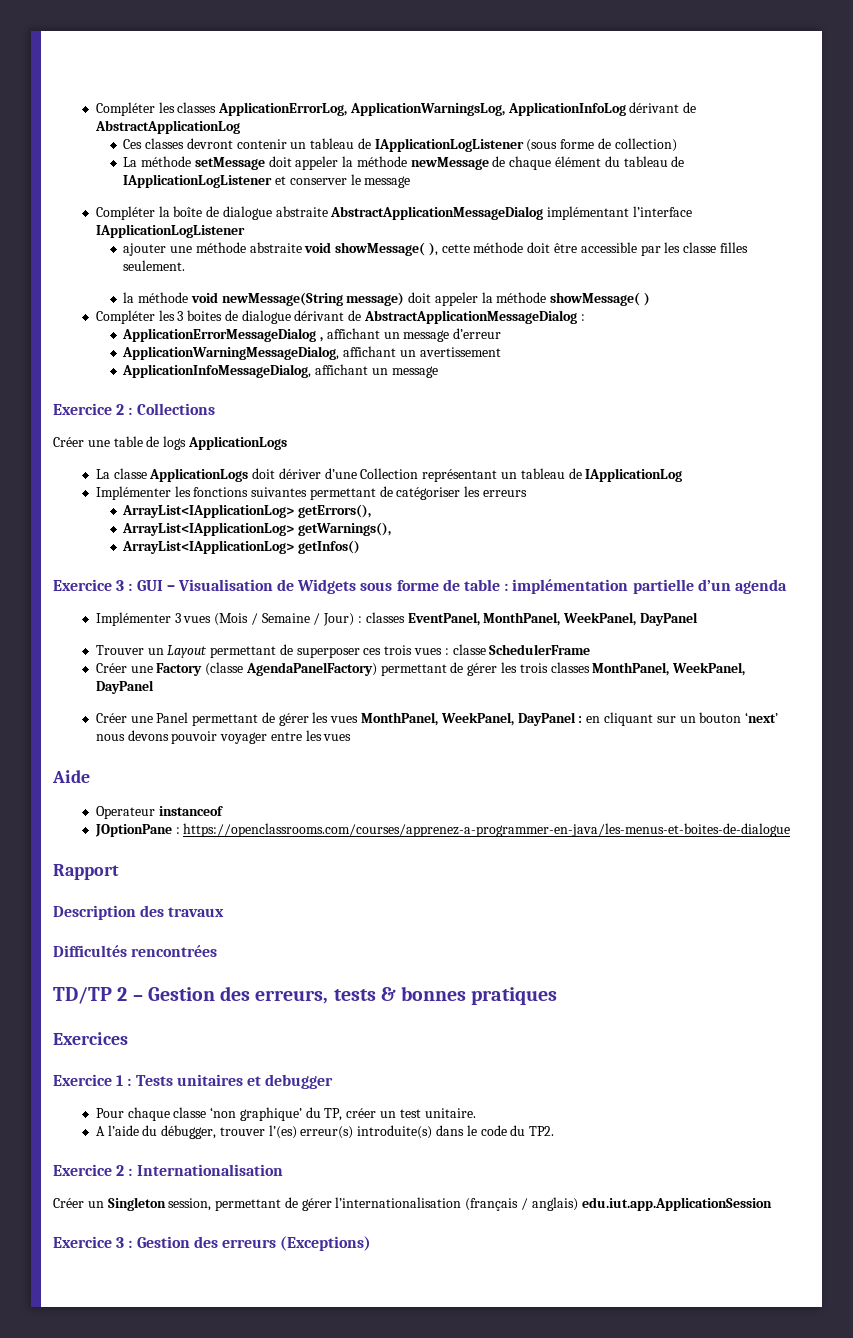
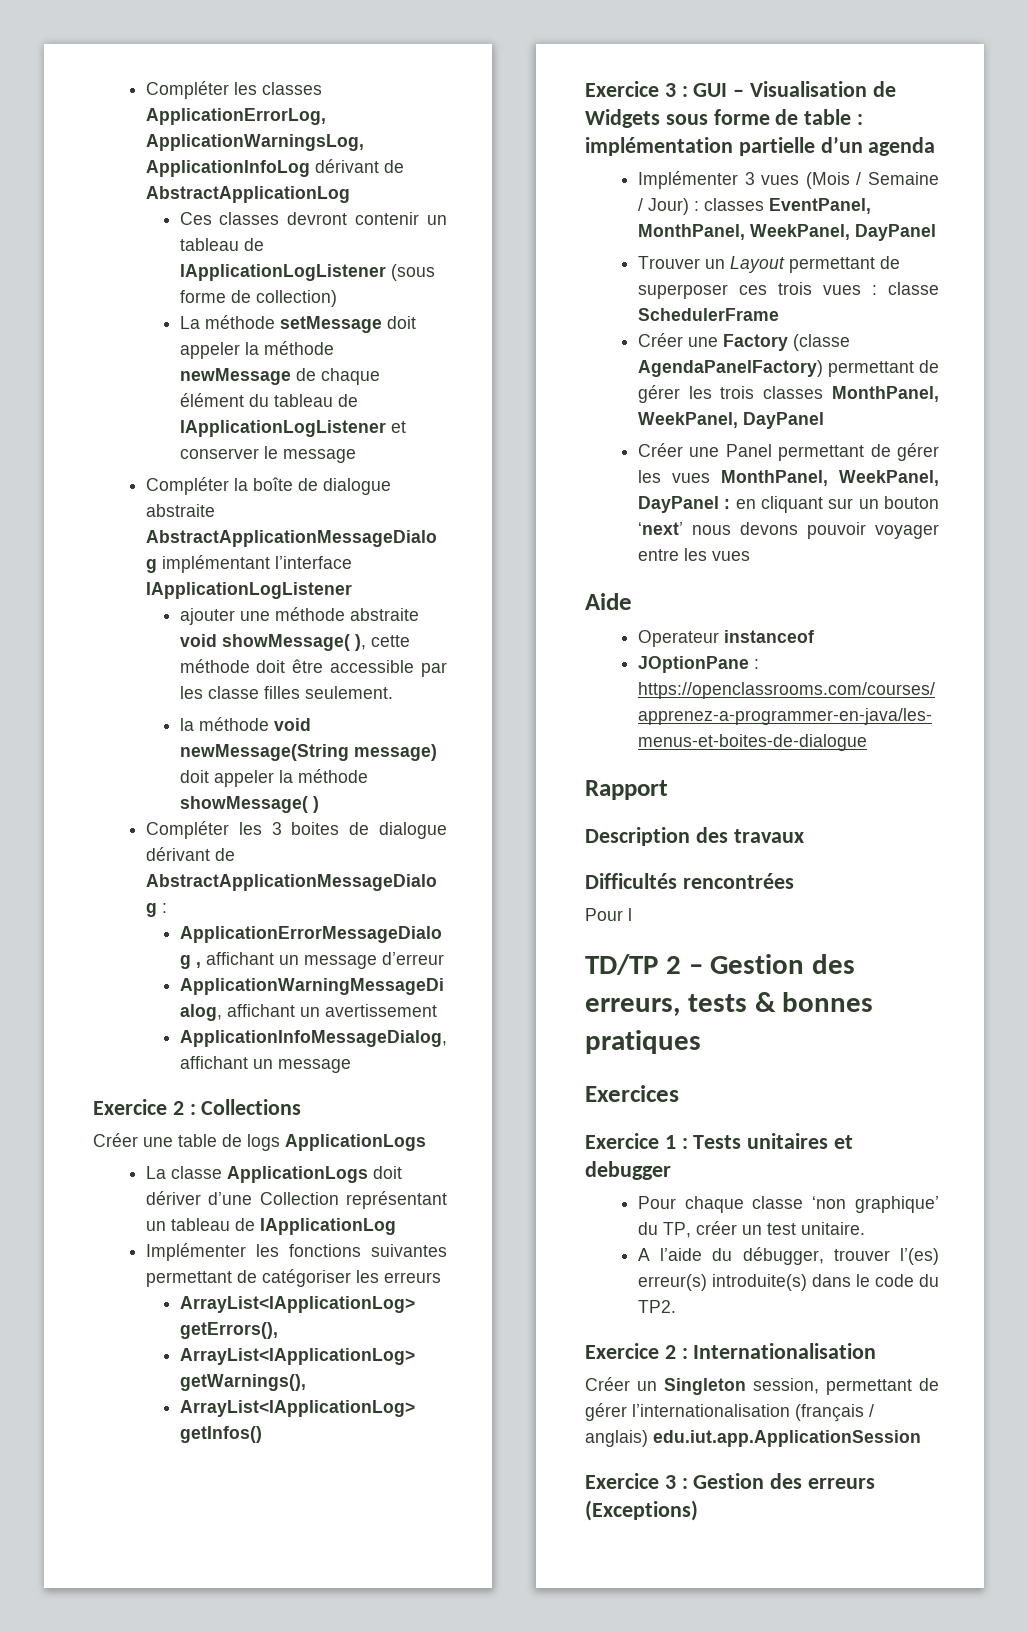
+ Pour l

